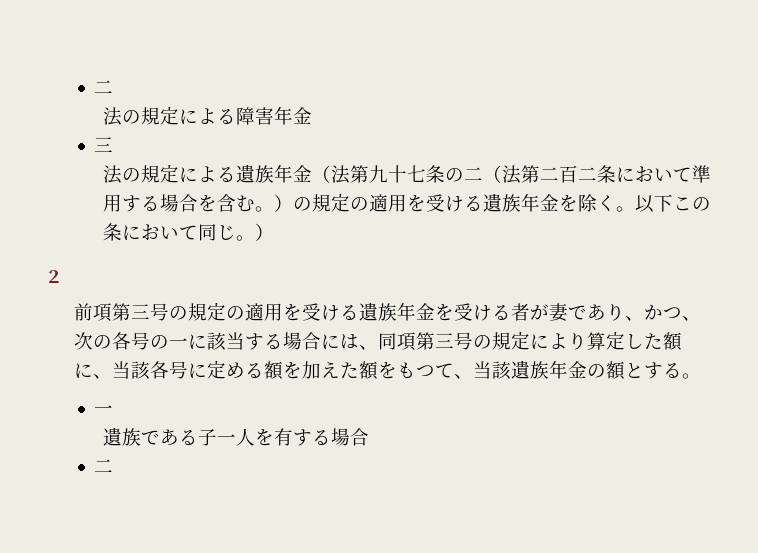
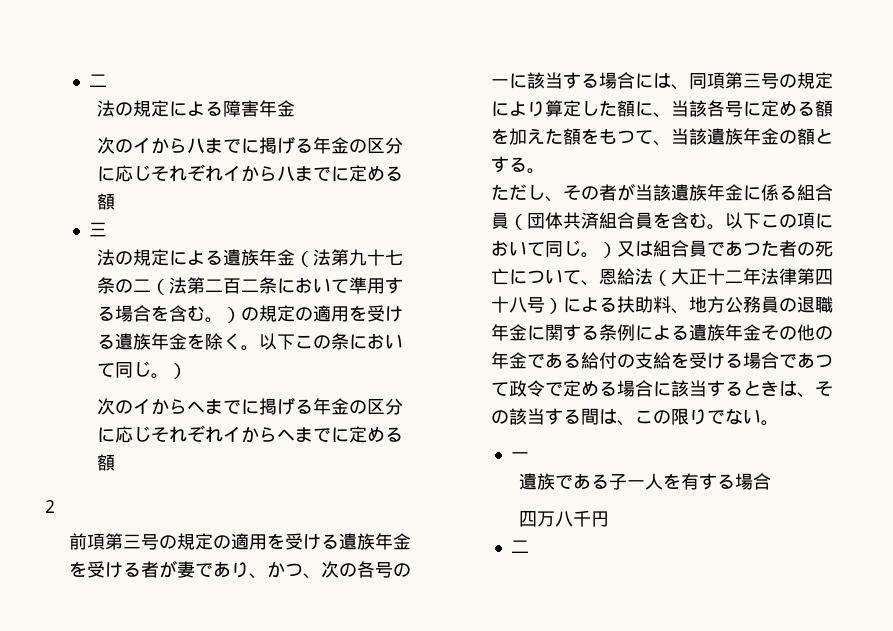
+ 次のイからハまでに掲げる年金の区分に応じそれぞれイからハまでに定める額
+ 次のイからヘまでに掲げる年金の区分に応じそれぞれイからヘまでに定める額
+ ただし、その者が当該遺族年金に係る組合員（団体共済組合員を含む。以下この項において同じ。）又は組合員であつた者の死亡について、恩給法（大正十二年法律第四十八号）による扶助料、地方公務員の退職年金に関する条例による遺族年金その他の年金である給付の支給を受ける場合であつて政令で定める場合に該当するときは、その該当する間は、この限りでない。
+ 四万八千円

